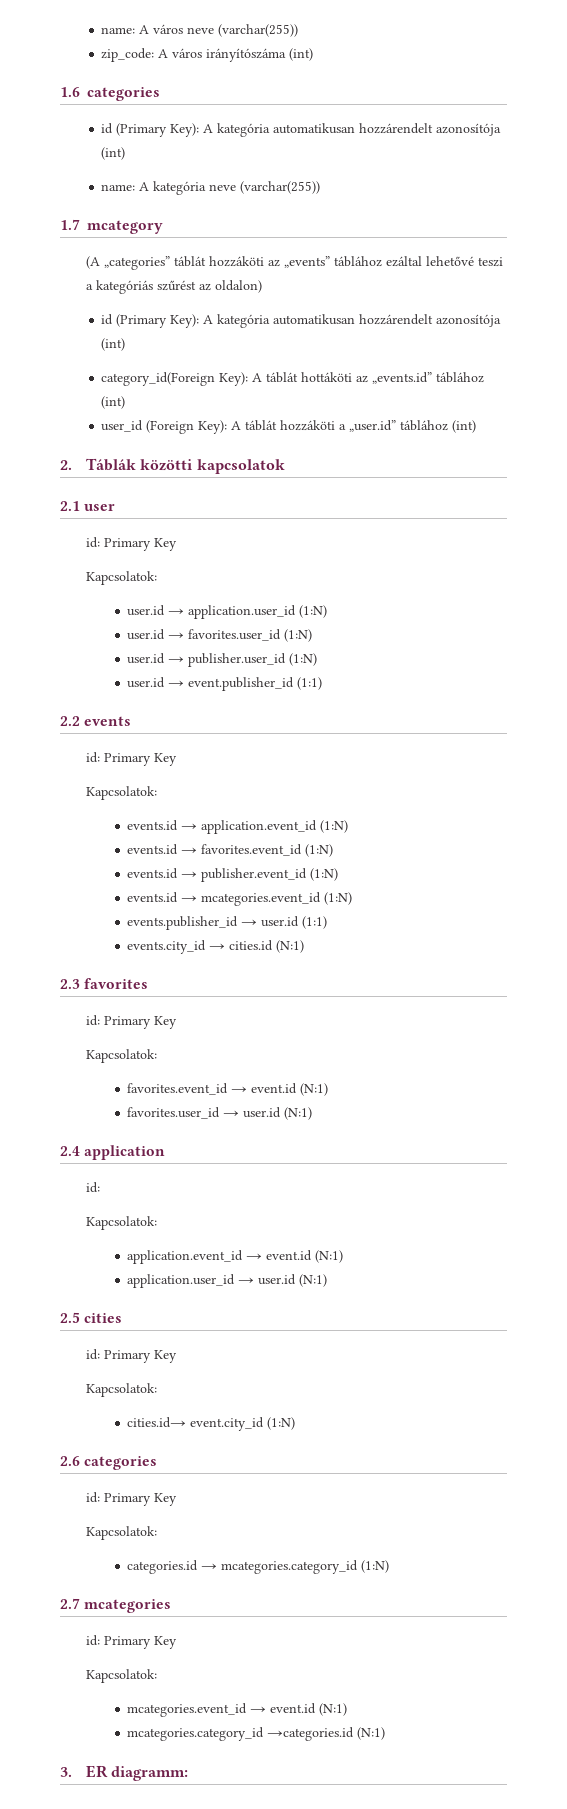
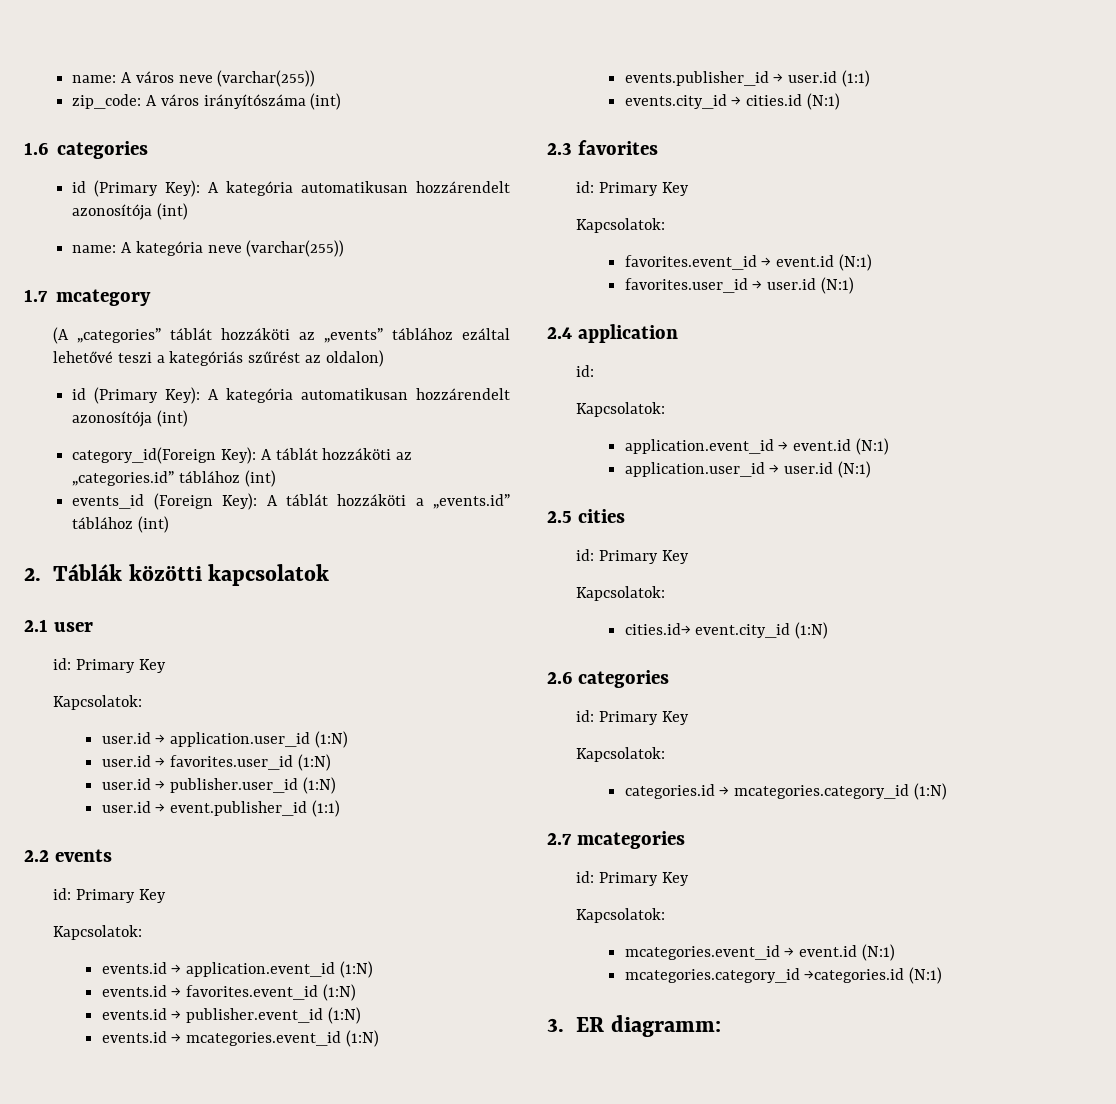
- category_id(Foreign Key): A táblát hottáköti az „events.id” táblához (int)
- user_id (Foreign Key): A táblát hozzáköti a „user.id” táblához (int)
+ category_id(Foreign Key): A táblát hozzáköti az „categories.id” táblához (int)
+ events_id (Foreign Key): A táblát hozzáköti a „events.id” táblához (int)

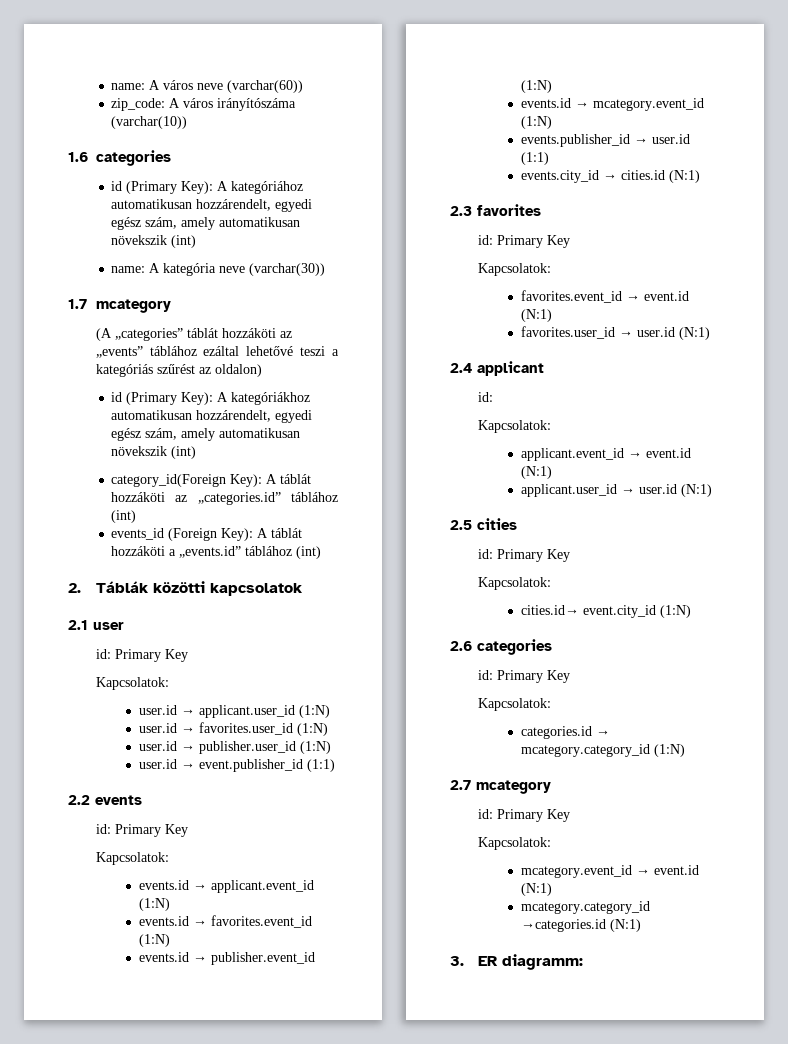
- name: A város neve (varchar(255))
+ name: A város neve (varchar(60))
- zip_code: A város irányítószáma (int)
+ zip_code: A város irányítószáma (varchar(10))
  1.6 categories
- id (Primary Key): A kategória automatikusan hozzárendelt azonosítója (int)
+ id (Primary Key): A kategóriához automatikusan hozzárendelt, egyedi egész szám, amely automatikusan növekszik (int)
- name: A kategória neve (varchar(255))
+ name: A kategória neve (varchar(30))
  (A „categories” táblát hozzáköti az „events” táblához ezáltal lehetővé teszi a kategóriás szűrést az oldalon)
- id (Primary Key): A kategória automatikusan hozzárendelt azonosítója (int)
+ id (Primary Key): A kategóriákhoz automatikusan hozzárendelt, egyedi egész szám, amely automatikusan növekszik (int)
- user.id → application.user_id (1:N)
+ user.id → applicant.user_id (1:N)
- events.id → application.event_id (1:N)
+ events.id → applicant.event_id (1:N)
- events.id → mcategories.event_id (1:N)
+ events.id → mcategory.event_id (1:N)
- 2.4 application
+ 2.4 applicant
- application.event_id → event.id (N:1)
- application.user_id → user.id (N:1)
+ applicant.event_id → event.id (N:1)
+ applicant.user_id → user.id (N:1)
- categories.id → mcategories.category_id (1:N)
+ categories.id → mcategory.category_id (1:N)
- 2.7 mcategories
+ 2.7 mcategory
  id: Primary Key
  Kapcsolatok:
- mcategories.event_id → event.id (N:1)
- mcategories.category_id →categories.id (N:1)
+ mcategory.event_id → event.id (N:1)
+ mcategory.category_id →categories.id (N:1)

